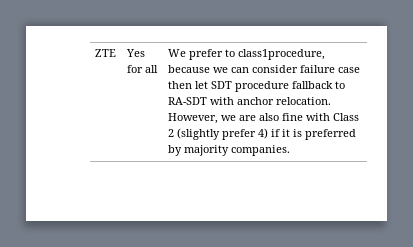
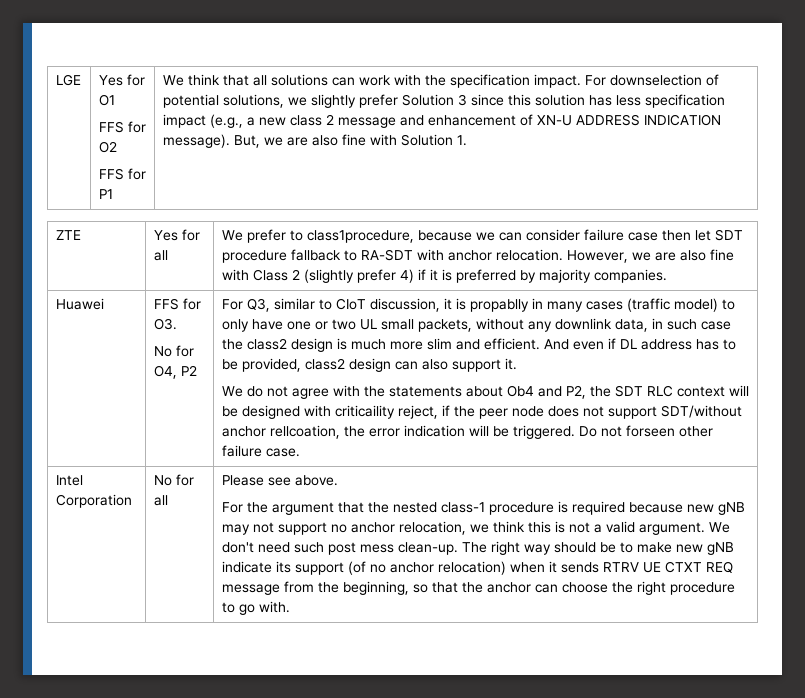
+ LGE | Yes for O1
+ FFS for O2
+ FFS for P1 | We think that all solutions can work with the specification impact. For downselection of potential solutions, we slightly prefer Solution 3 since this solution has less specification impact (e.g., a new class 2 message and enhancement of XN-U ADDRESS INDICATION message). But, we are also fine with Solution 1.
+ Huawei | FFS for O3.
+ No for O4, P2 | For Q3, similar to CIoT discussion, it is propablly in many cases (traffic model) to only have one or two UL small packets, without any downlink data, in such case the class2 design is much more slim and efficient. And even if DL address has to be provided, class2 design can also support it.
+ We do not agree with the statements about Ob4 and P2, the SDT RLC context will be designed with criticaility reject, if the peer node does not support SDT/without anchor rellcoation, the error indication will be triggered. Do not forseen other failure case.
+ Intel Corporation | No for all | Please see above.
+ For the argument that the nested class-1 procedure is required because new gNB may not support no anchor relocation, we think this is not a valid argument. We don't need such post mess clean-up. The right way should be to make new gNB indicate its support (of no anchor relocation) when it sends RTRV UE CTXT REQ message from the beginning, so that the anchor can choose the right procedure to go with.

